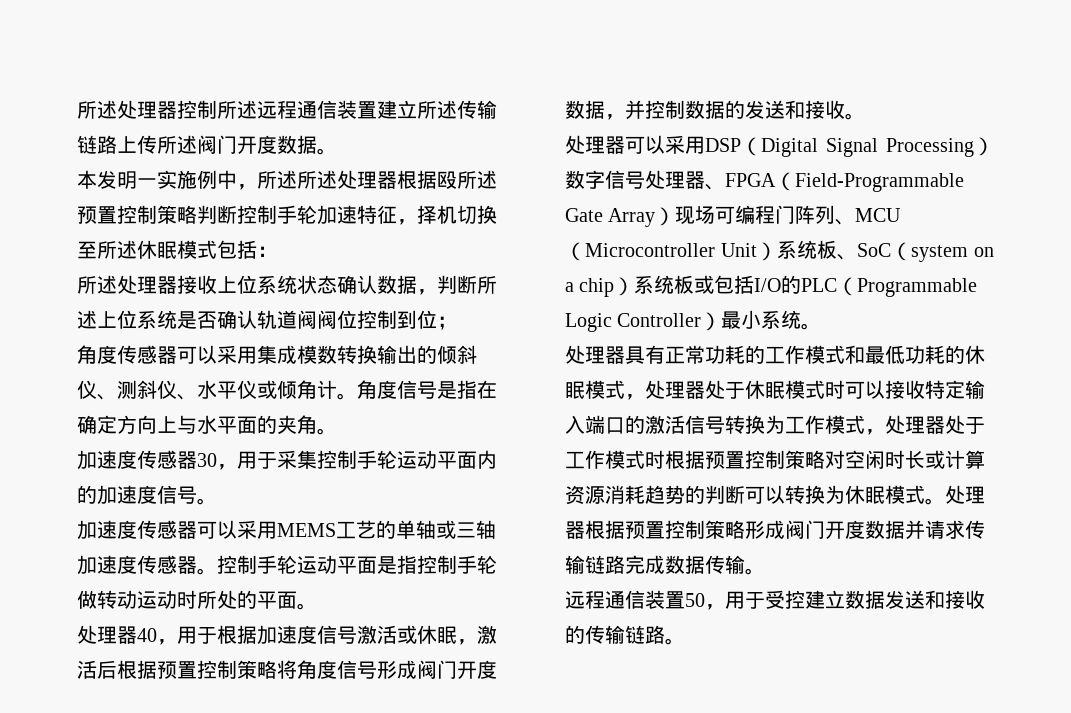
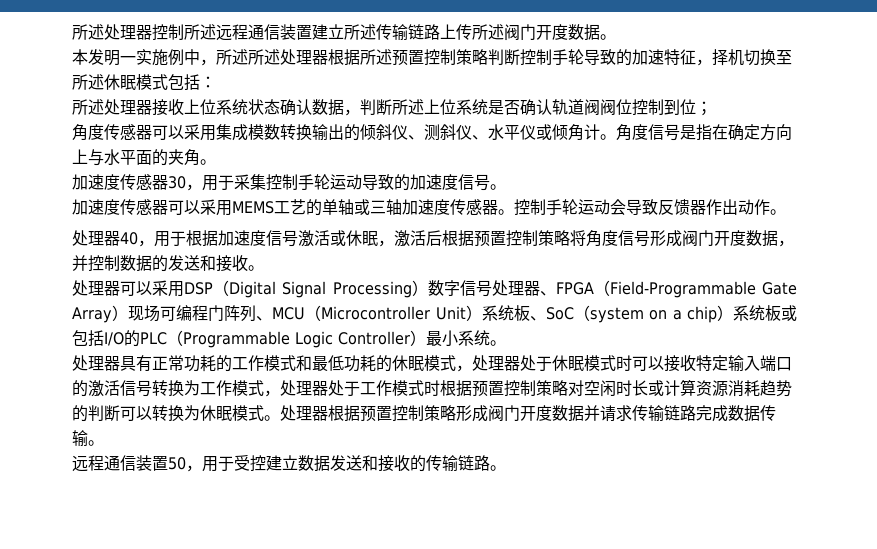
- 本发明一实施例中，所述所述处理器根据殴所述预置控制策略判断控制手轮加速特征，择机切换至所述休眠模式包括：
+ 本发明一实施例中，所述所述处理器根据所述预置控制策略判断控制手轮导致的加速特征，择机切换至所述休眠模式包括：
- 加速度传感器30，用于采集控制手轮运动平面内的加速度信号。
+ 加速度传感器30，用于采集控制手轮运动导致的加速度信号。
- 控制手轮运动平面是指控制手轮做转动运动时所处的平面。
+ 控制手轮运动会导致反馈器作出动作。

